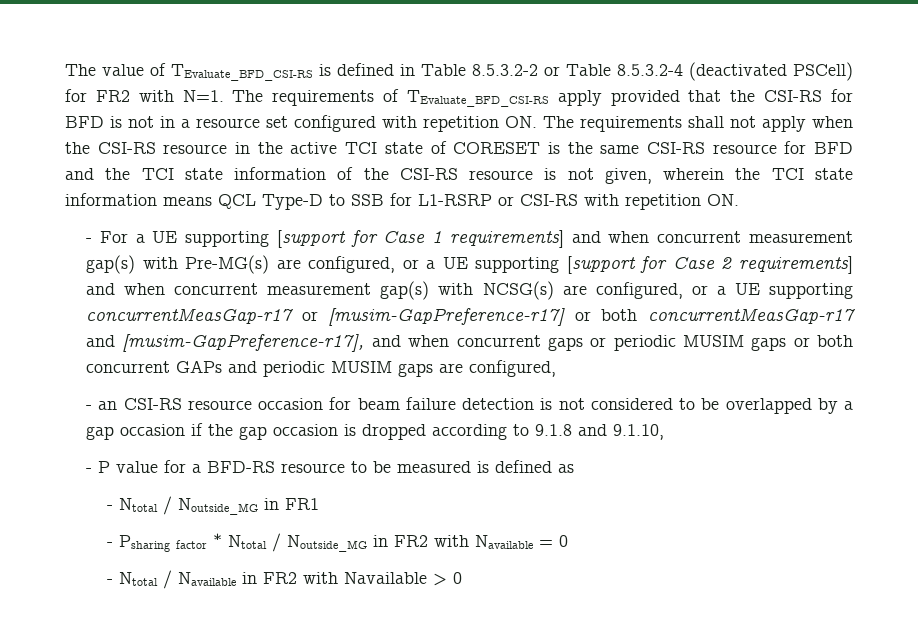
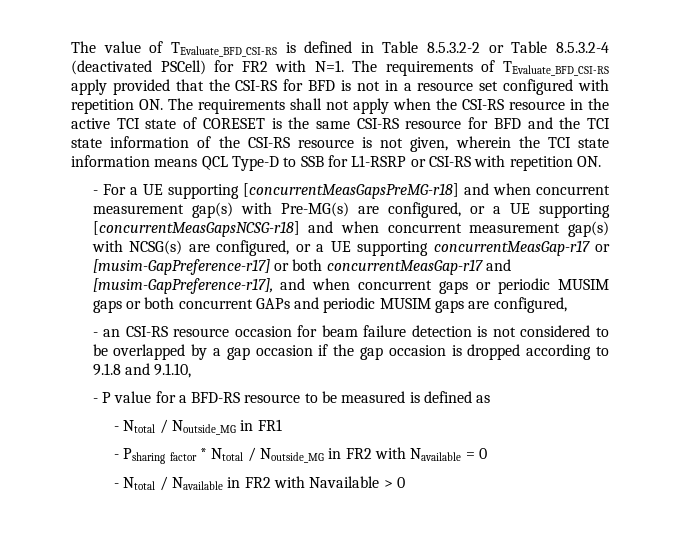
- - For a UE supporting [support for Case 1 requirements] and when concurrent measurement gap(s) with Pre-MG(s) are configured, or a UE supporting [support for Case 2 requirements] and when concurrent measurement gap(s) with NCSG(s) are configured, or a UE supporting concurrentMeasGap-r17 or [musim-GapPreference-r17] or both concurrentMeasGap-r17 and [musim-GapPreference-r17], and when concurrent gaps or periodic MUSIM gaps or both concurrent GAPs and periodic MUSIM gaps are configured,
+ - For a UE supporting [concurrentMeasGapsPreMG-r18] and when concurrent measurement gap(s) with Pre-MG(s) are configured, or a UE supporting [concurrentMeasGapsNCSG-r18] and when concurrent measurement gap(s) with NCSG(s) are configured, or a UE supporting concurrentMeasGap-r17 or [musim-GapPreference-r17] or both concurrentMeasGap-r17 and [musim-GapPreference-r17], and when concurrent gaps or periodic MUSIM gaps or both concurrent GAPs and periodic MUSIM gaps are configured,

